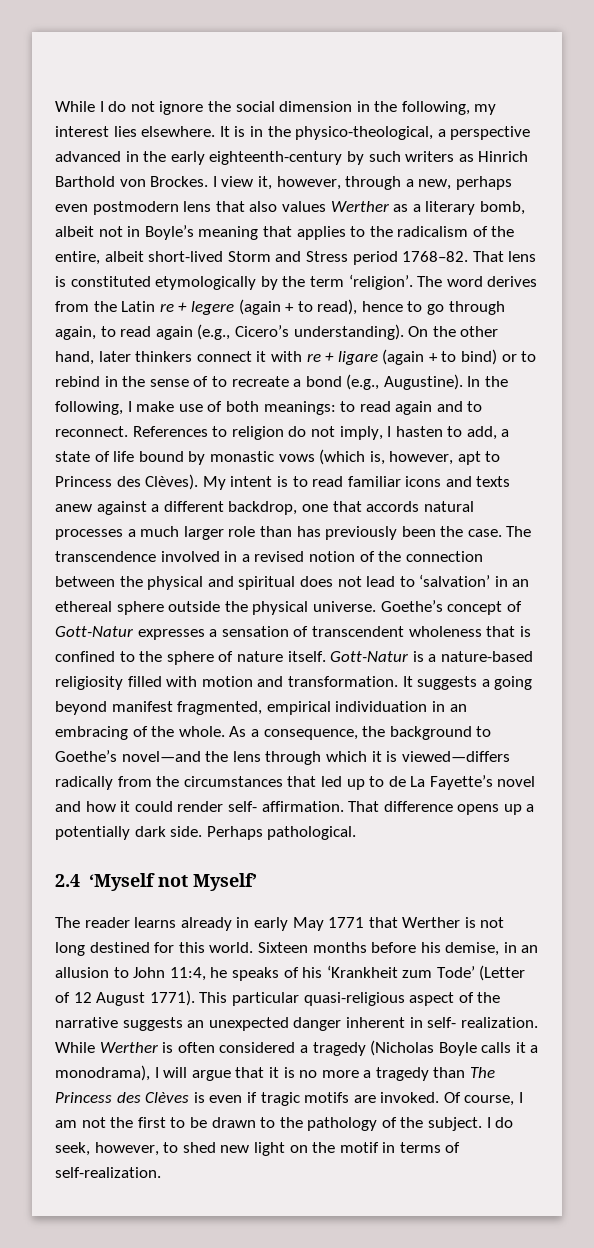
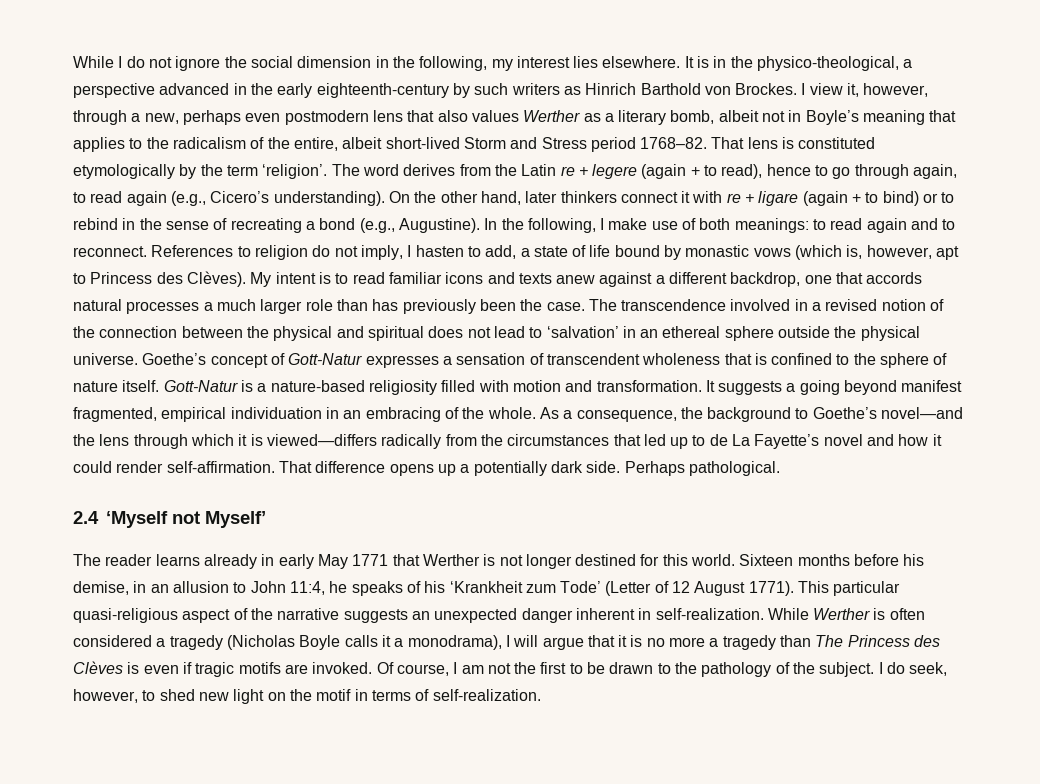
- On the other hand, later thinkers connect it with re + ligare (again + to bind) or to rebind in the sense of to recreate a bond (e.g., Augustine).
+ On the other hand, later thinkers connect it with re + ligare (again + to bind) or to rebind in the sense of recreating a bond (e.g., Augustine).
- As a consequence, the background to Goethe’s novel—and the lens through which it is viewed—differs radically from the circumstances that led up to de La Fayette’s novel and how it could render self- affirmation.
+ As a consequence, the background to Goethe’s novel—and the lens through which it is viewed—differs radically from the circumstances that led up to de La Fayette’s novel and how it could render self-affirmation.
- The reader learns already in early May 1771 that Werther is not long destined for this world.
+ The reader learns already in early May 1771 that Werther is not longer destined for this world.
- This particular quasi-religious aspect of the narrative suggests an unexpected danger inherent in self- realization.
+ This particular quasi-religious aspect of the narrative suggests an unexpected danger inherent in self-realization.

